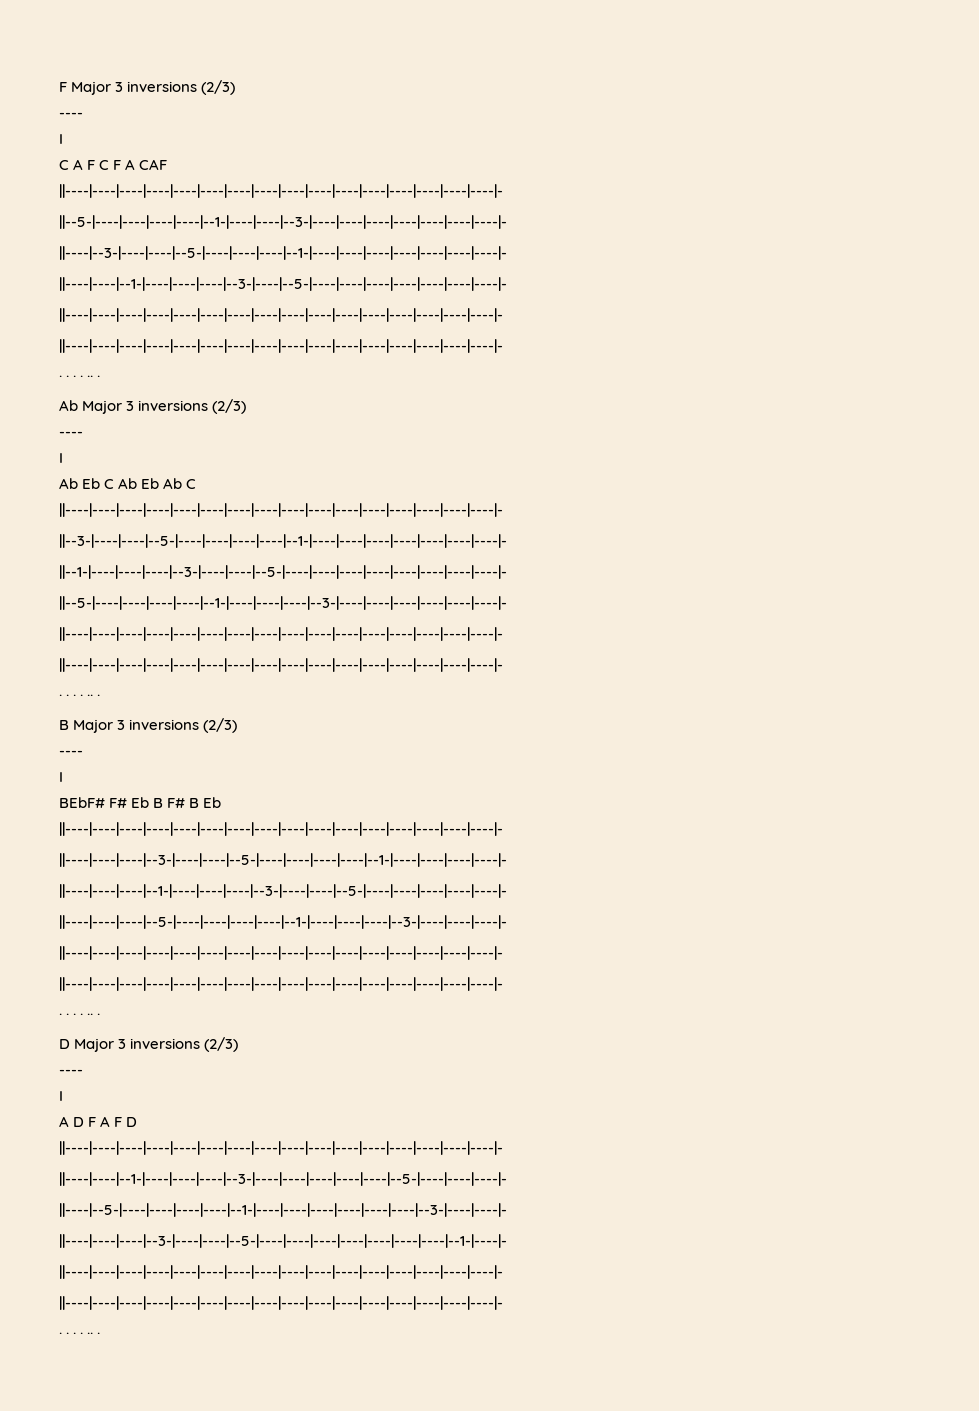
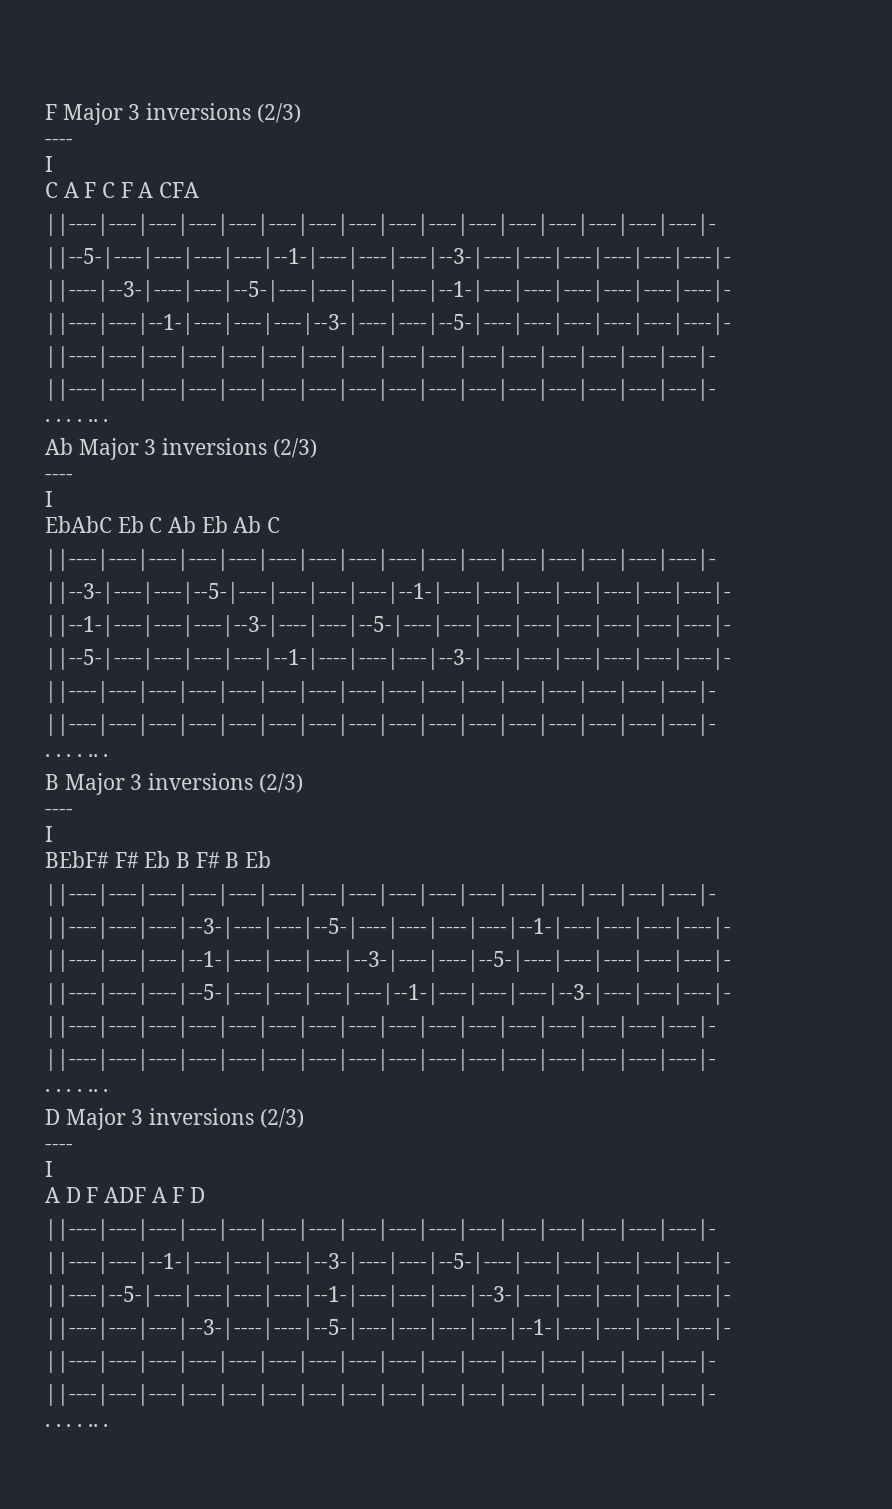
- C A F C F A CAF
+ C A F C F A CFA
  ||----|----|----|----|----|----|----|----|----|----|----|----|----|----|----|----|-
- ||--5-|----|----|----|----|--1-|----|----|--3-|----|----|----|----|----|----|----|-
- ||----|--3-|----|----|--5-|----|----|----|--1-|----|----|----|----|----|----|----|-
- ||----|----|--1-|----|----|----|--3-|----|--5-|----|----|----|----|----|----|----|-
+ ||--5-|----|----|----|----|--1-|----|----|----|--3-|----|----|----|----|----|----|-
+ ||----|--3-|----|----|--5-|----|----|----|----|--1-|----|----|----|----|----|----|-
+ ||----|----|--1-|----|----|----|--3-|----|----|--5-|----|----|----|----|----|----|-
- Ab Eb C Ab Eb Ab C
+ EbAbC Eb C Ab Eb Ab C
- A D F A F D
+ A D F ADF A F D
  ||----|----|----|----|----|----|----|----|----|----|----|----|----|----|----|----|-
- ||----|----|--1-|----|----|----|--3-|----|----|----|----|----|--5-|----|----|----|-
- ||----|--5-|----|----|----|----|--1-|----|----|----|----|----|----|--3-|----|----|-
- ||----|----|----|--3-|----|----|--5-|----|----|----|----|----|----|----|--1-|----|-
+ ||----|----|--1-|----|----|----|--3-|----|----|--5-|----|----|----|----|----|----|-
+ ||----|--5-|----|----|----|----|--1-|----|----|----|--3-|----|----|----|----|----|-
+ ||----|----|----|--3-|----|----|--5-|----|----|----|----|--1-|----|----|----|----|-

